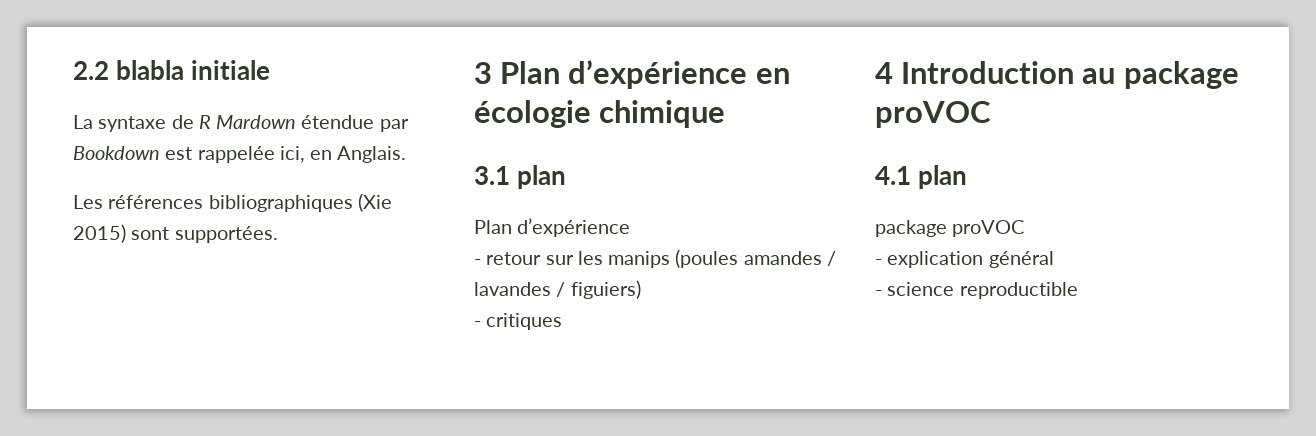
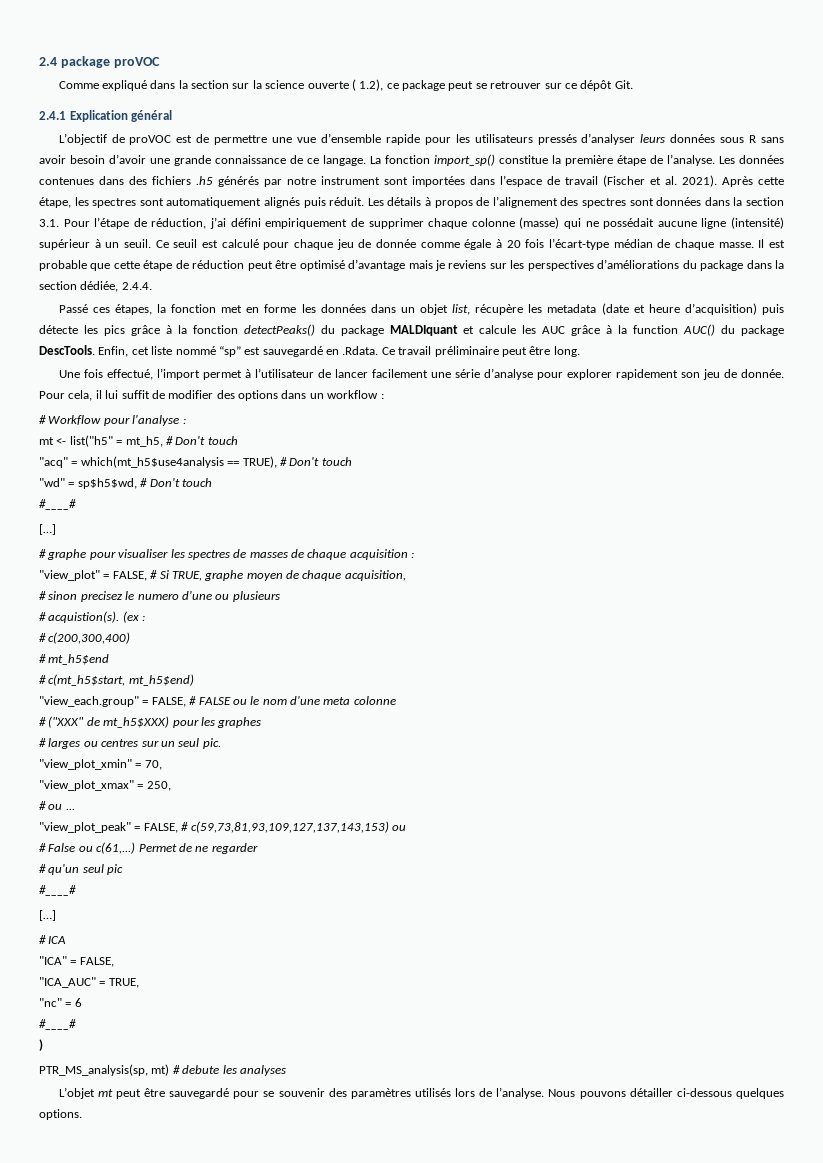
- 2.2 blabla initiale
- La syntaxe de R Mardown étendue par Bookdown est rappelée ici, en Anglais.
- Les références bibliographiques (Xie 2015) sont supportées.
- 3 Plan d’expérience en écologie chimique
- 3.1 plan
- Plan d’expérience
- - retour sur les manips (poules amandes / lavandes / figuiers)
- - critiques
- 4 Introduction au package proVOC
- 4.1 plan
- package proVOC
- - explication général
- - science reproductible
+ 2.4 package proVOC
+ Comme expliqué dans la section sur la science ouverte ( 1.2), ce package peut se retrouver sur ce dépôt Git.
+ 2.4.1 Explication général
+ L’objectif de proVOC est de permettre une vue d’ensemble rapide pour les utilisateurs pressés d’analyser leurs données sous R sans avoir besoin d’avoir une grande connaissance de ce langage. La fonction import_sp() constitue la première étape de l’analyse. Les données contenues dans des fichiers .h5 générés par notre instrument sont importées dans l’espace de travail (Fischer et al. 2021). Après cette étape, les spectres sont automatiquement alignés puis réduit. Les détails à propos de l’alignement des spectres sont données dans la section 3.1. Pour l’étape de réduction, j’ai défini empiriquement de supprimer chaque colonne (masse) qui ne possédait aucune ligne (intensité) supérieur à un seuil. Ce seuil est calculé pour chaque jeu de donnée comme égale à 20 fois l’écart-type médian de chaque masse. Il est probable que cette étape de réduction peut être optimisé d’avantage mais je reviens sur les perspectives d’améliorations du package dans la section dédiée, 2.4.4.
+ Passé ces étapes, la fonction met en forme les données dans un objet list, récupère les metadata (date et heure d’acquisition) puis détecte les pics grâce à la fonction detectPeaks() du package MALDIquant et calcule les AUC grâce à la function AUC() du package DescTools. Enfin, cet liste nommé “sp” est sauvegardé en .Rdata. Ce travail préliminaire peut être long.
+ Une fois effectué, l’import permet à l’utilisateur de lancer facilement une série d’analyse pour explorer rapidement son jeu de donnée. Pour cela, il lui suffit de modifier des options dans un workflow :
+ # Workflow pour l'analyse :
+ mt <- list("h5" = mt_h5, # Don't touch
+ "acq" = which(mt_h5$use4analysis == TRUE), # Don't touch
+ "wd" = sp$h5$wd, # Don't touch
+ #____#
+ […]
+ # graphe pour visualiser les spectres de masses de chaque acquisition :
+ "view_plot" = FALSE, # Si TRUE, graphe moyen de chaque acquisition,
+ # sinon precisez le numero d'une ou plusieurs
+ # acquistion(s). (ex :
+ # c(200,300,400)
+ # mt_h5$end
+ # c(mt_h5$start, mt_h5$end)
+ "view_each.group" = FALSE, # FALSE ou le nom d'une meta colonne
+ # ("XXX" de mt_h5$XXX) pour les graphes
+ # larges ou centres sur un seul pic.
+ "view_plot_xmin" = 70,
+ "view_plot_xmax" = 250,
+ # ou ...
+ "view_plot_peak" = FALSE, # c(59,73,81,93,109,127,137,143,153) ou
+ # False ou c(61,...) Permet de ne regarder
+ # qu'un seul pic
+ #____#
+ […]
+ # ICA
+ "ICA" = FALSE,
+ "ICA_AUC" = TRUE,
+ "nc" = 6
+ #____#
+ )
+ PTR_MS_analysis(sp, mt) # debute les analyses
+ L’objet mt peut être sauvegardé pour se souvenir des paramètres utilisés lors de l’analyse. Nous pouvons détailler ci-dessous quelques options.

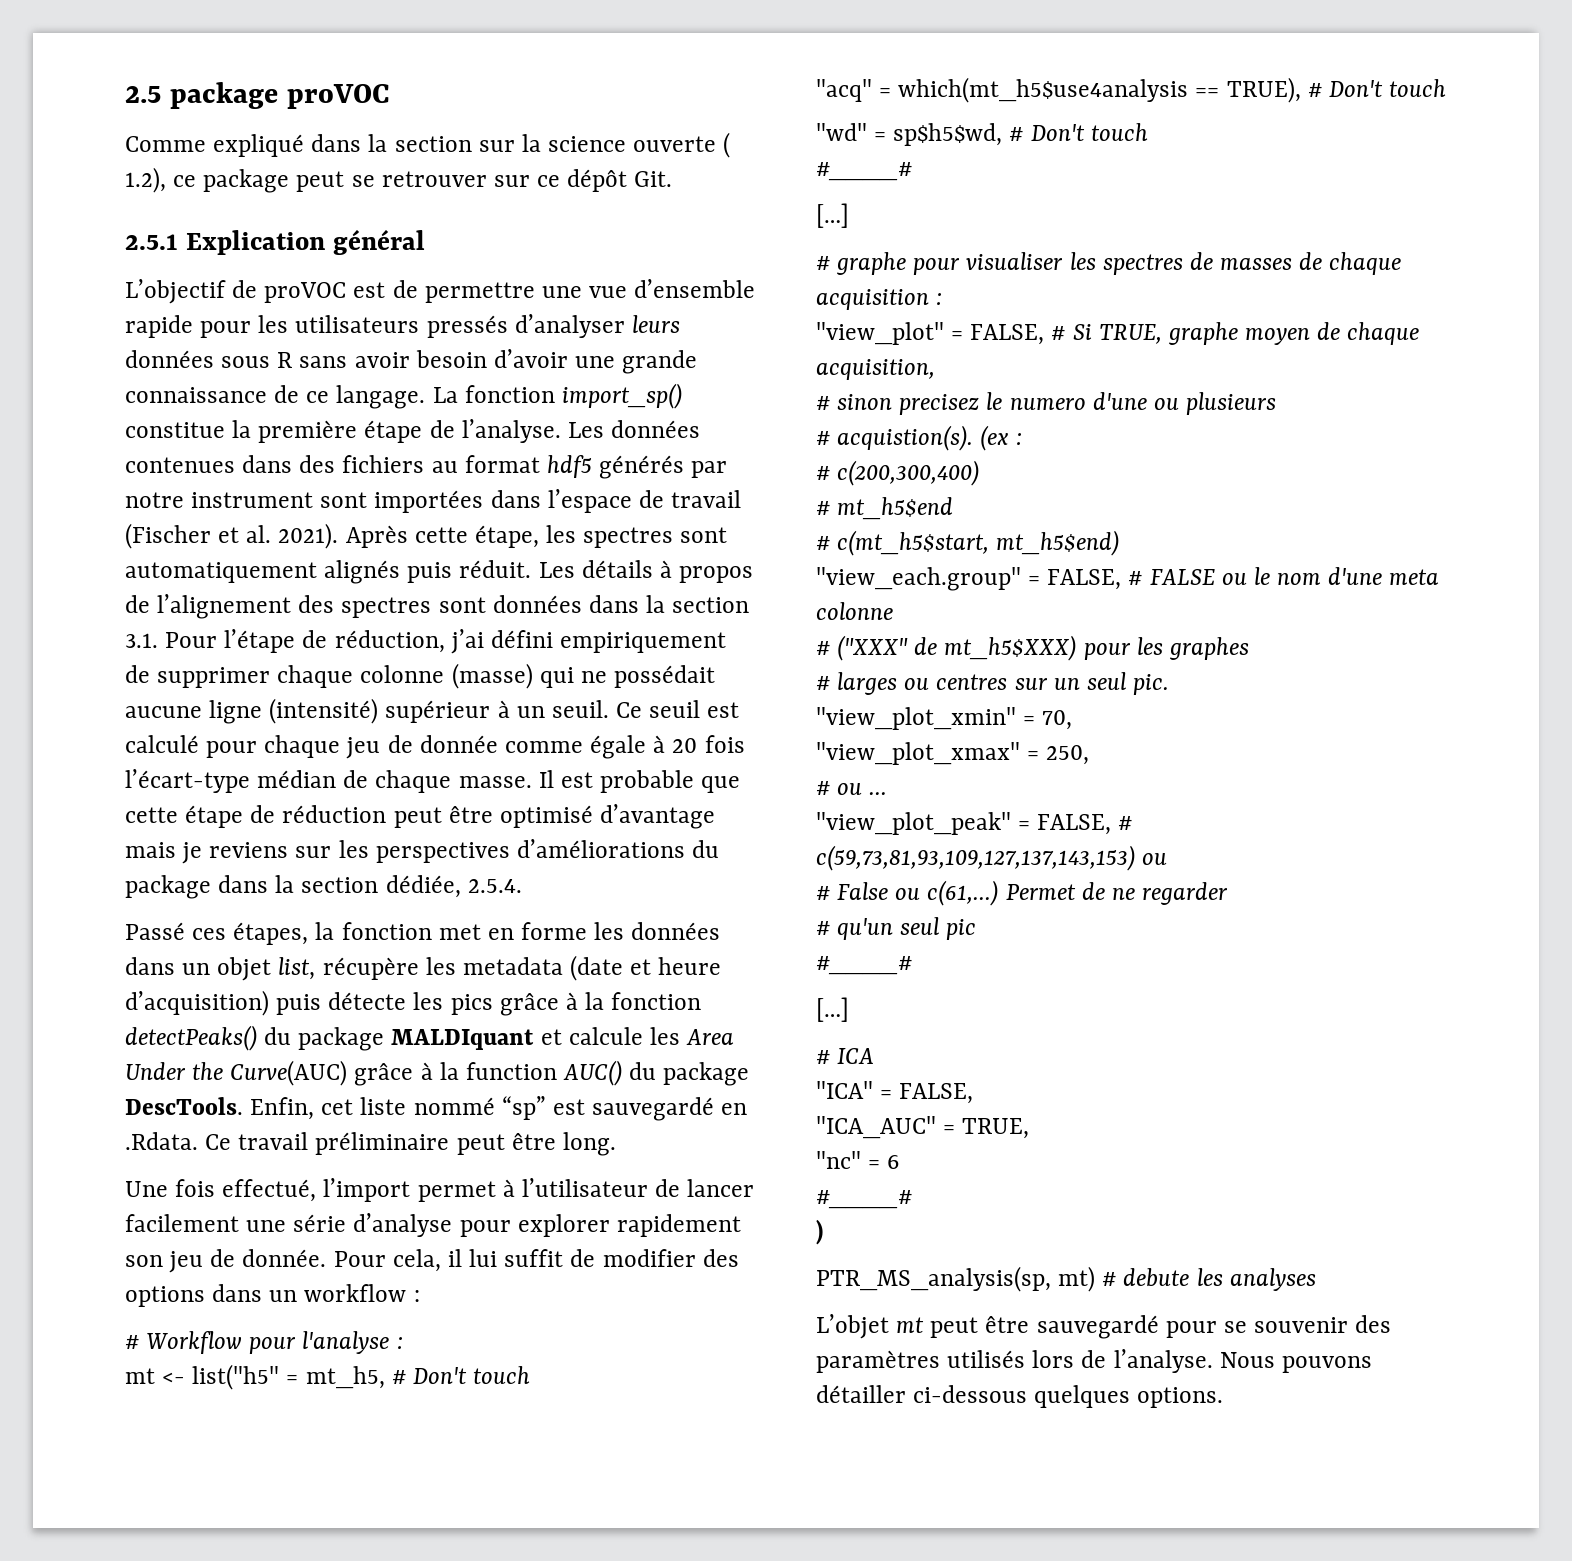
- 2.4 package proVOC
+ 2.5 package proVOC
- 2.4.1 Explication général
+ 2.5.1 Explication général
- Les données contenues dans des fichiers .h5 générés par notre instrument sont importées dans l’espace de travail (Fischer et al. 2021).
+ Les données contenues dans des fichiers au format hdf5 générés par notre instrument sont importées dans l’espace de travail (Fischer et al. 2021).
- Il est probable que cette étape de réduction peut être optimisé d’avantage mais je reviens sur les perspectives d’améliorations du package dans la section dédiée, 2.4.4.
+ Il est probable que cette étape de réduction peut être optimisé d’avantage mais je reviens sur les perspectives d’améliorations du package dans la section dédiée, 2.5.4.
- Passé ces étapes, la fonction met en forme les données dans un objet list, récupère les metadata (date et heure d’acquisition) puis détecte les pics grâce à la fonction detectPeaks() du package MALDIquant et calcule les AUC grâce à la function AUC() du package DescTools.
+ Passé ces étapes, la fonction met en forme les données dans un objet list, récupère les metadata (date et heure d’acquisition) puis détecte les pics grâce à la fonction detectPeaks() du package MALDIquant et calcule les Area Under the Curve(AUC) grâce à la function AUC() du package DescTools.

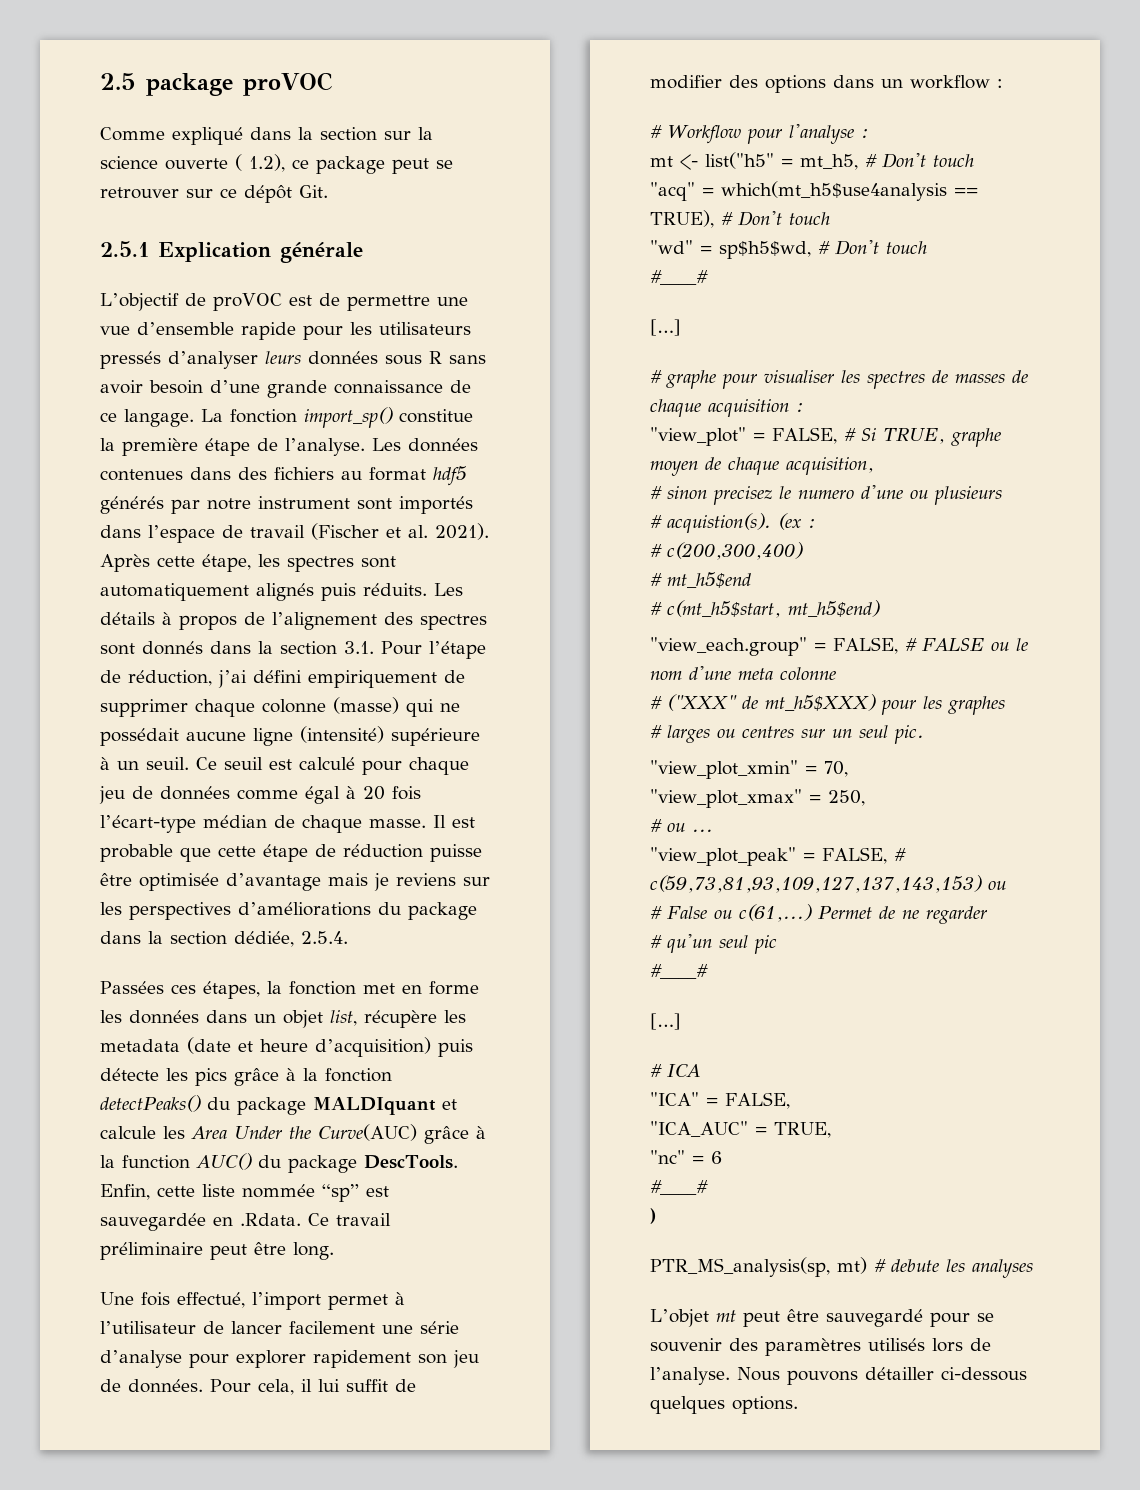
- 2.5.1 Explication général
+ 2.5.1 Explication générale
- L’objectif de proVOC est de permettre une vue d’ensemble rapide pour les utilisateurs pressés d’analyser leurs données sous R sans avoir besoin d’avoir une grande connaissance de ce langage.
+ L’objectif de proVOC est de permettre une vue d’ensemble rapide pour les utilisateurs pressés d’analyser leurs données sous R sans avoir besoin d’une grande connaissance de ce langage.
- Les données contenues dans des fichiers au format hdf5 générés par notre instrument sont importées dans l’espace de travail (Fischer et al. 2021).
+ Les données contenues dans des fichiers au format hdf5 générés par notre instrument sont importés dans l’espace de travail (Fischer et al. 2021).
- Après cette étape, les spectres sont automatiquement alignés puis réduit.
+ Après cette étape, les spectres sont automatiquement alignés puis réduits.
- Les détails à propos de l’alignement des spectres sont données dans la section 3.1. Pour l’étape de réduction, j’ai défini empiriquement de supprimer chaque colonne (masse) qui ne possédait aucune ligne (intensité) supérieur à un seuil.
+ Les détails à propos de l’alignement des spectres sont donnés dans la section 3.1. Pour l’étape de réduction, j’ai défini empiriquement de supprimer chaque colonne (masse) qui ne possédait aucune ligne (intensité) supérieure à un seuil.
- Ce seuil est calculé pour chaque jeu de donnée comme égale à 20 fois l’écart-type médian de chaque masse.
+ Ce seuil est calculé pour chaque jeu de données comme égal à 20 fois l’écart-type médian de chaque masse.
- Il est probable que cette étape de réduction peut être optimisé d’avantage mais je reviens sur les perspectives d’améliorations du package dans la section dédiée, 2.5.4.
+ Il est probable que cette étape de réduction puisse être optimisée d’avantage mais je reviens sur les perspectives d’améliorations du package dans la section dédiée, 2.5.4.
- Passé ces étapes, la fonction met en forme les données dans un objet list, récupère les metadata (date et heure d’acquisition) puis détecte les pics grâce à la fonction detectPeaks() du package MALDIquant et calcule les Area Under the Curve(AUC) grâce à la function AUC() du package DescTools.
+ Passées ces étapes, la fonction met en forme les données dans un objet list, récupère les metadata (date et heure d’acquisition) puis détecte les pics grâce à la fonction detectPeaks() du package MALDIquant et calcule les Area Under the Curve(AUC) grâce à la function AUC() du package DescTools.
- Enfin, cet liste nommé “sp” est sauvegardé en .Rdata. Ce travail préliminaire peut être long.
+ Enfin, cette liste nommée “sp” est sauvegardée en .Rdata. Ce travail préliminaire peut être long.
- Une fois effectué, l’import permet à l’utilisateur de lancer facilement une série d’analyse pour explorer rapidement son jeu de donnée.
+ Une fois effectué, l’import permet à l’utilisateur de lancer facilement une série d’analyse pour explorer rapidement son jeu de données.

